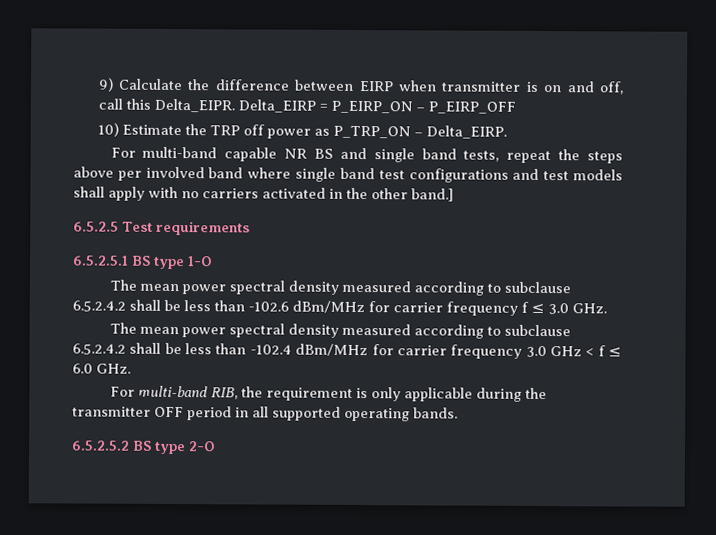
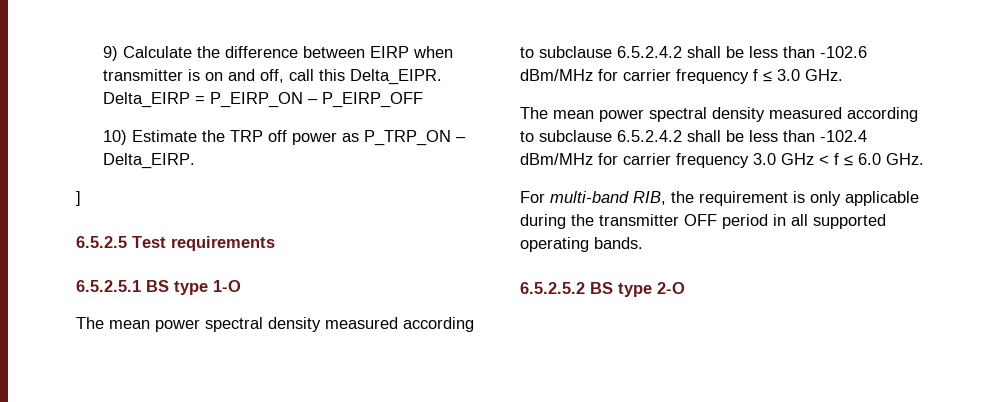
- For multi-band capable NR BS and single band tests, repeat the steps above per involved band where single band test configurations and test models shall apply with no carriers activated in the other band.]
+ ]

